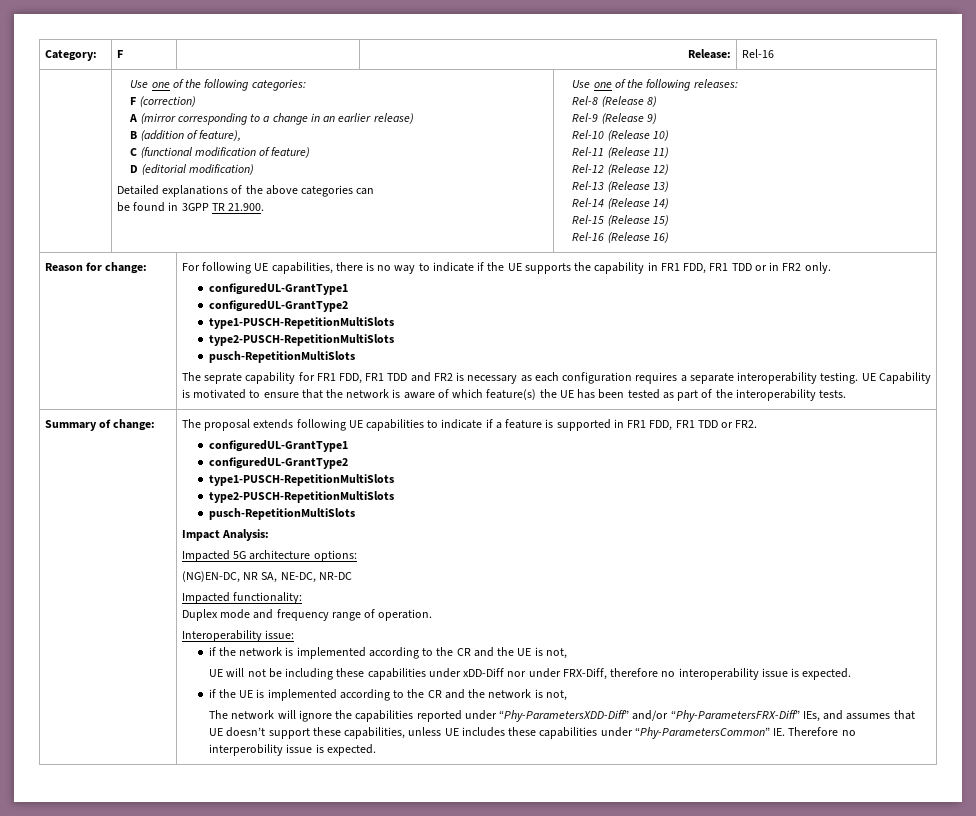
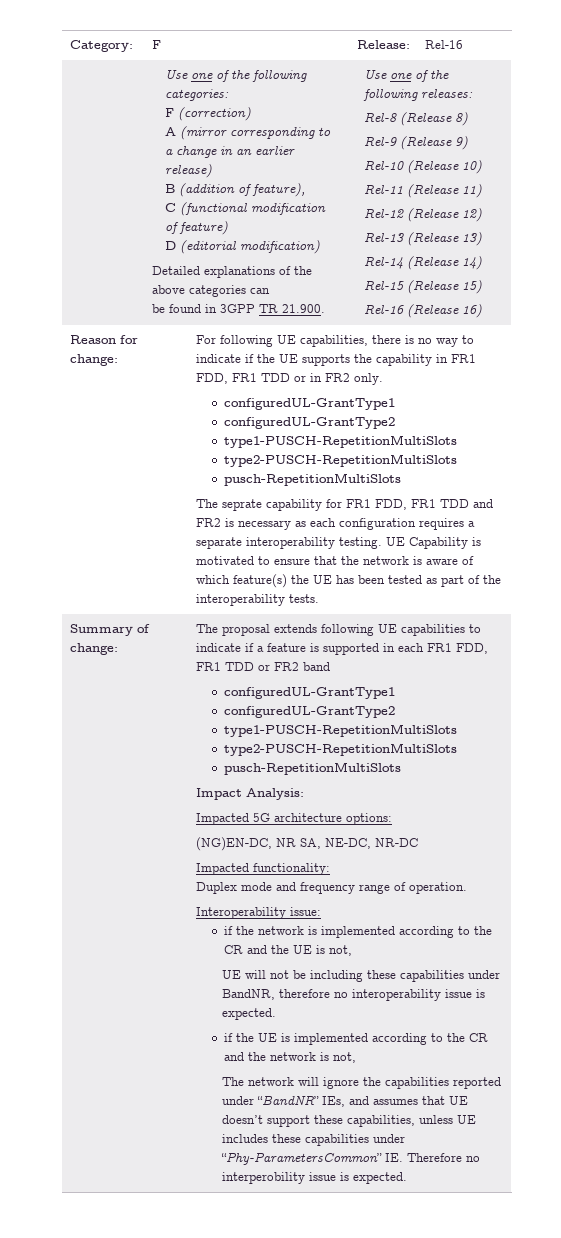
- The proposal extends following UE capabilities to indicate if a feature is supported in FR1 FDD, FR1 TDD or FR2.
+ The proposal extends following UE capabilities to indicate if a feature is supported in each FR1 FDD, FR1 TDD or FR2 band
- UE will not be including these capabilities under xDD-Diff nor under FRX-Diff, therefore no interoperability issue is expected.
+ UE will not be including these capabilities under BandNR, therefore no interoperability issue is expected.
- The network will ignore the capabilities reported under “Phy-ParametersXDD-Diff” and/or “Phy-ParametersFRX-Diff” IEs, and assumes that UE doesn’t support these capabilities, unless UE includes these capabilities under “Phy-ParametersCommon” IE. Therefore no interperobility issue is expected.
+ The network will ignore the capabilities reported under “BandNR” IEs, and assumes that UE doesn’t support these capabilities, unless UE includes these capabilities under “Phy-ParametersCommon” IE. Therefore no interperobility issue is expected.

